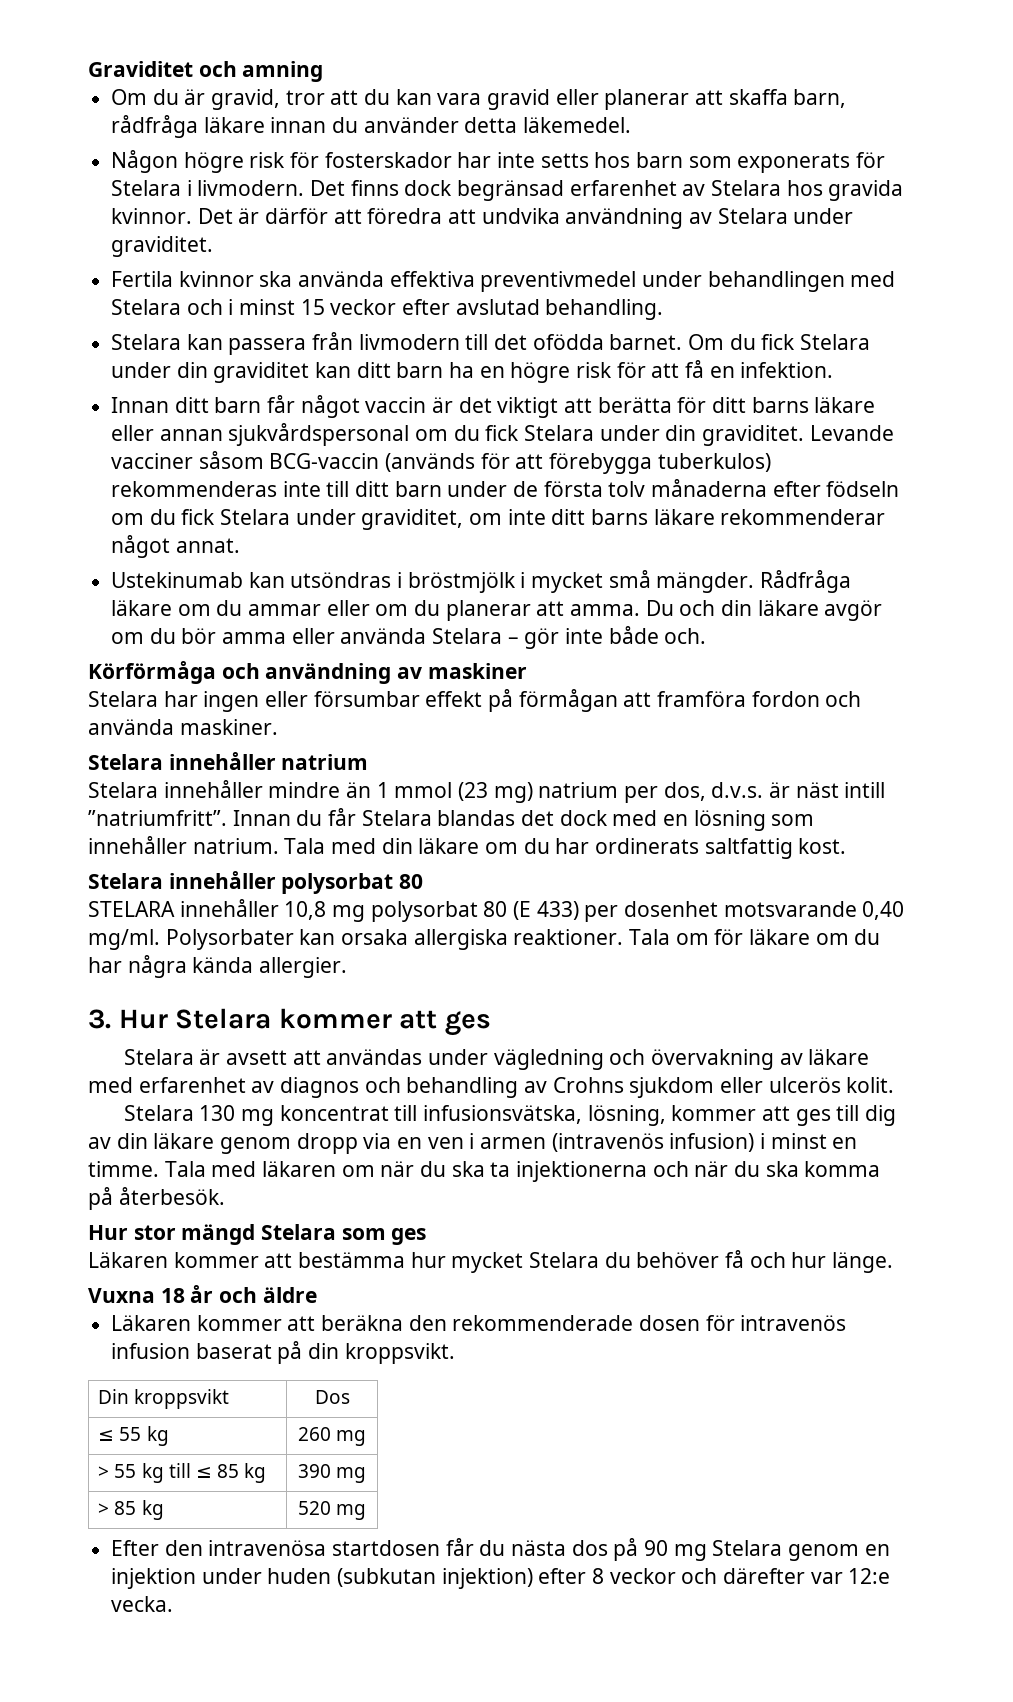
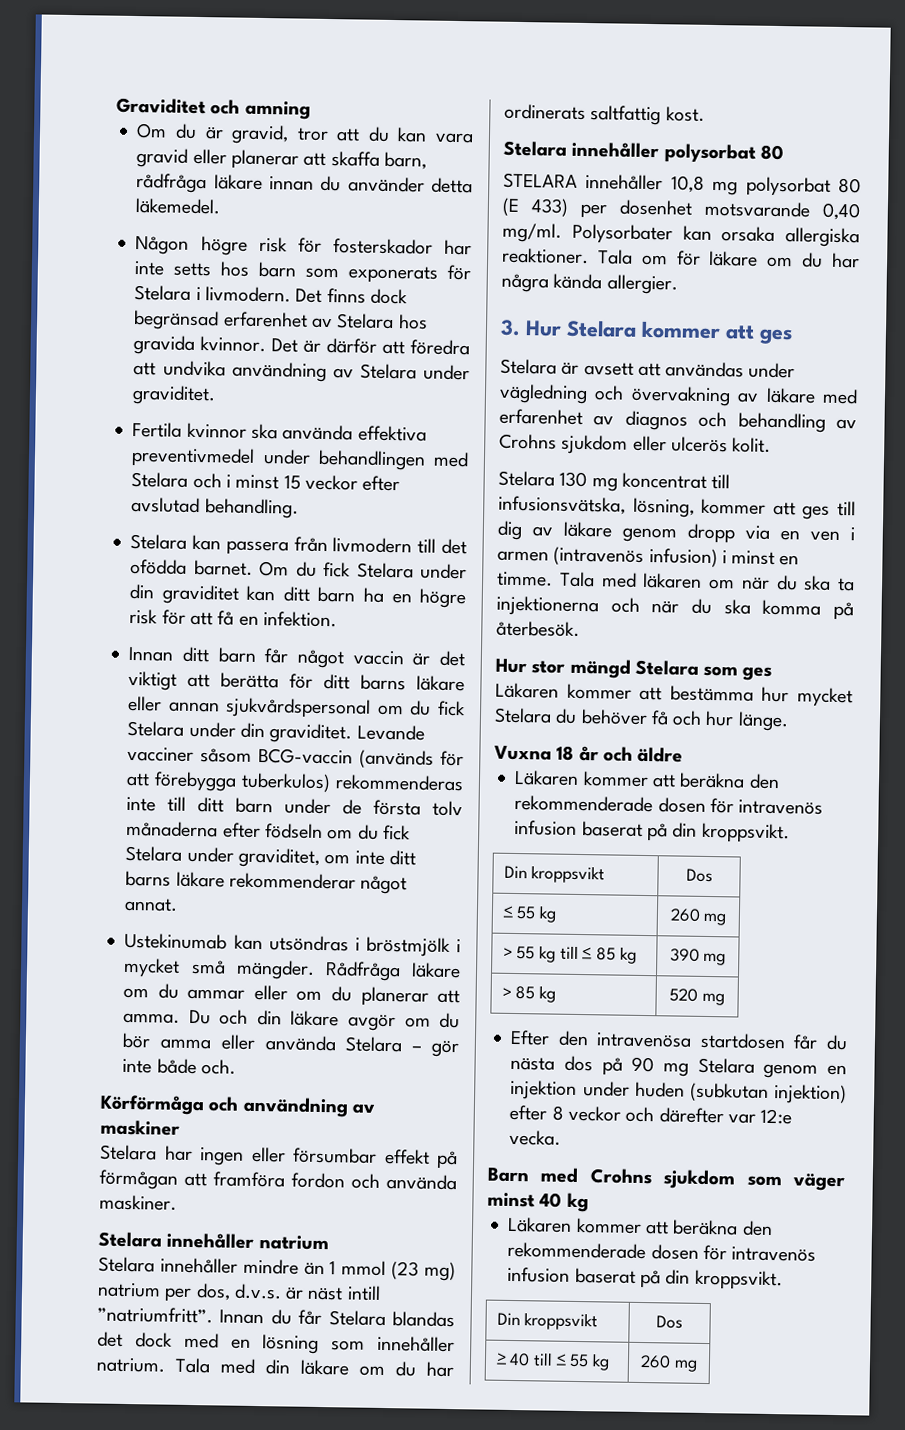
- Stelara 130 mg koncentrat till infusionsvätska, lösning, kommer att ges till dig av din läkare genom dropp via en ven i armen (intravenös infusion) i minst en timme.
+ Stelara 130 mg koncentrat till infusionsvätska, lösning, kommer att ges till dig av läkare genom dropp via en ven i armen (intravenös infusion) i minst en timme.
+ Barn med Crohns sjukdom som väger minst 40 kg
+ Läkaren kommer att beräkna den rekommenderade dosen för intravenös infusion baserat på din kroppsvikt.
+ Din kroppsvikt | Dos
+ ≥ 40 till ≤ 55 kg | 260 mg

